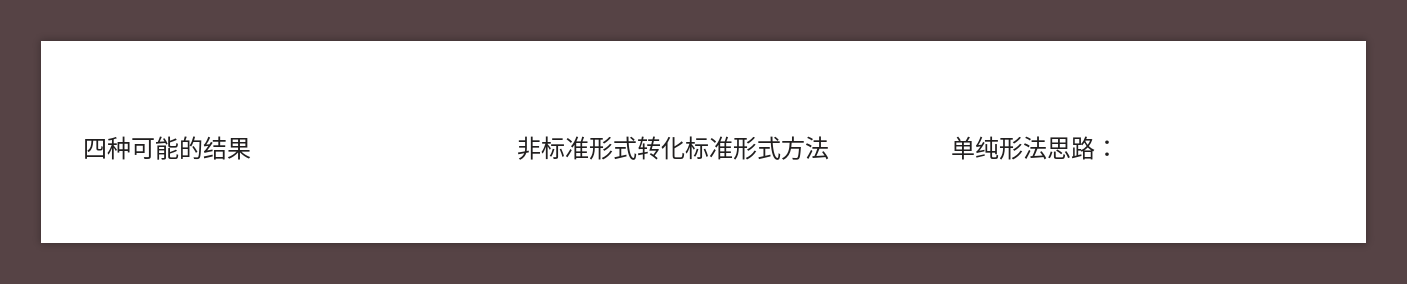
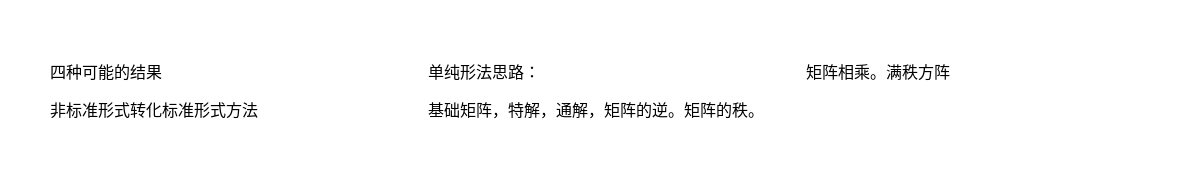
+ 基础矩阵，特解，通解，矩阵的逆。矩阵的秩。矩阵相乘。满秩方阵

